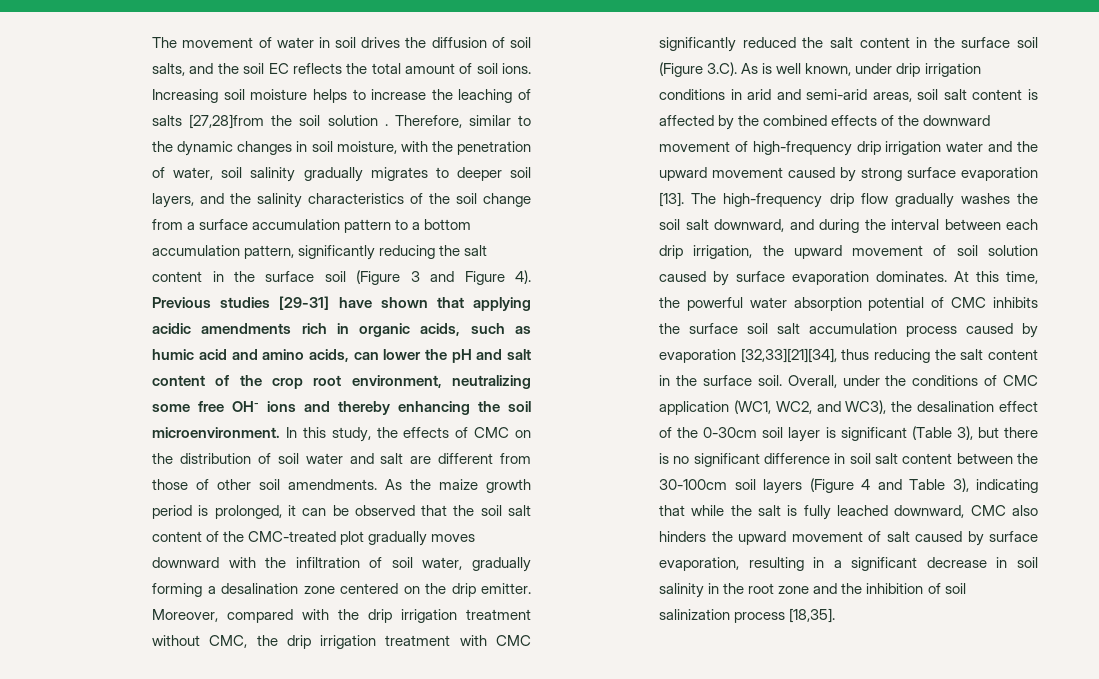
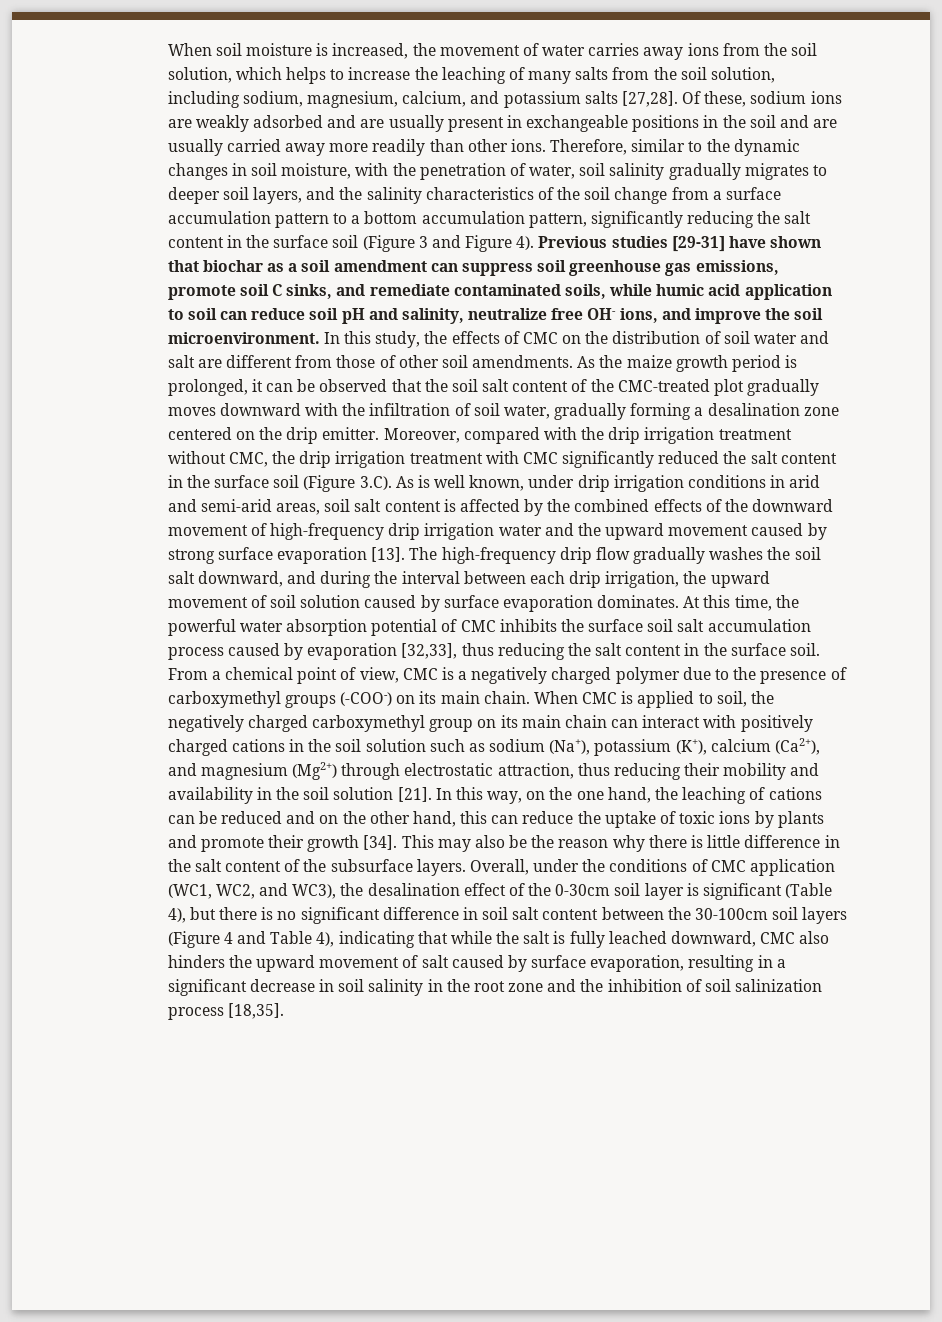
- The movement of water in soil drives the diffusion of soil salts, and the soil EC reflects the total amount of soil ions. Increasing soil moisture helps to increase the leaching of salts [27,28]from the soil solution .
+ When soil moisture is increased, the movement of water carries away ions from the soil solution, which helps to increase the leaching of many salts from the soil solution, including sodium, magnesium, calcium, and potassium salts [27,28]. Of these, sodium ions are weakly adsorbed and are usually present in exchangeable positions in the soil and are usually carried away more readily than other ions.
- Previous studies [29-31] have shown that applying acidic amendments rich in organic acids, such as humic acid and amino acids, can lower the pH and salt content of the crop root environment, neutralizing some free OH- ions and thereby enhancing the soil microenvironment.
+ Previous studies [29-31] have shown that biochar as a soil amendment can suppress soil greenhouse gas emissions, promote soil C sinks, and remediate contaminated soils, while humic acid application to soil can reduce soil pH and salinity, neutralize free OH- ions, and improve the soil microenvironment.
- At this time, the powerful water absorption potential of CMC inhibits the surface soil salt accumulation process caused by evaporation [32,33][21][34], thus reducing the salt content in the surface soil.
+ At this time, the powerful water absorption potential of CMC inhibits the surface soil salt accumulation process caused by evaporation [32,33], thus reducing the salt content in the surface soil.
+ From a chemical point of view, CMC is a negatively charged polymer due to the presence of carboxymethyl groups (-COO-) on its main chain. When CMC is applied to soil, the negatively charged carboxymethyl group on its main chain can interact with positively charged cations in the soil solution such as sodium (Na+), potassium (K+), calcium (Ca2+), and magnesium (Mg2+) through electrostatic attraction, thus reducing their mobility and availability in the soil solution [21]. In this way, on the one hand, the leaching of cations can be reduced and on the other hand, this can reduce the uptake of toxic ions by plants and promote their growth [34]. This may also be the reason why there is little difference in the salt content of the subsurface layers.
- Overall, under the conditions of CMC application (WC1, WC2, and WC3), the desalination effect of the 0-30cm soil layer is significant (Table 3), but there is no significant difference in soil salt content between the 30-100cm soil layers (Figure 4 and Table 3), indicating that while the salt is fully leached downward, CMC also hinders the upward movement of salt caused by surface evaporation, resulting in a significant decrease in soil salinity in the root zone and the inhibition of soil salinization process [18,35].
+ Overall, under the conditions of CMC application (WC1, WC2, and WC3), the desalination effect of the 0-30cm soil layer is significant (Table 4), but there is no significant difference in soil salt content between the 30-100cm soil layers (Figure 4 and Table 4), indicating that while the salt is fully leached downward, CMC also hinders the upward movement of salt caused by surface evaporation, resulting in a significant decrease in soil salinity in the root zone and the inhibition of soil salinization process [18,35].

